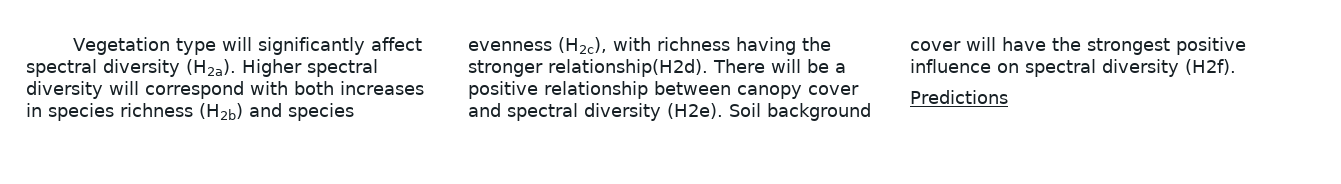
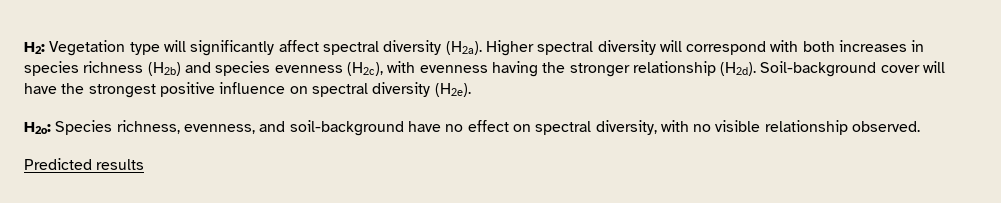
- Vegetation type will significantly affect spectral diversity (H2a).
+ H2: Vegetation type will significantly affect spectral diversity (H2a).
- Higher spectral diversity will correspond with both increases in species richness (H2b) and species evenness (H2c), with richness having the stronger relationship(H2d). There will be a positive relationship between canopy cover and spectral diversity (H2e). Soil background cover will have the strongest positive influence on spectral diversity (H2f).
- Predictions
+ Higher spectral diversity will correspond with both increases in species richness (H2b) and species evenness (H2c), with evenness having the stronger relationship (H2d). Soil-background cover will have the strongest positive influence on spectral diversity (H2e).
+ H2o: Species richness, evenness, and soil-background have no effect on spectral diversity, with no visible relationship observed.
+ Predicted results

